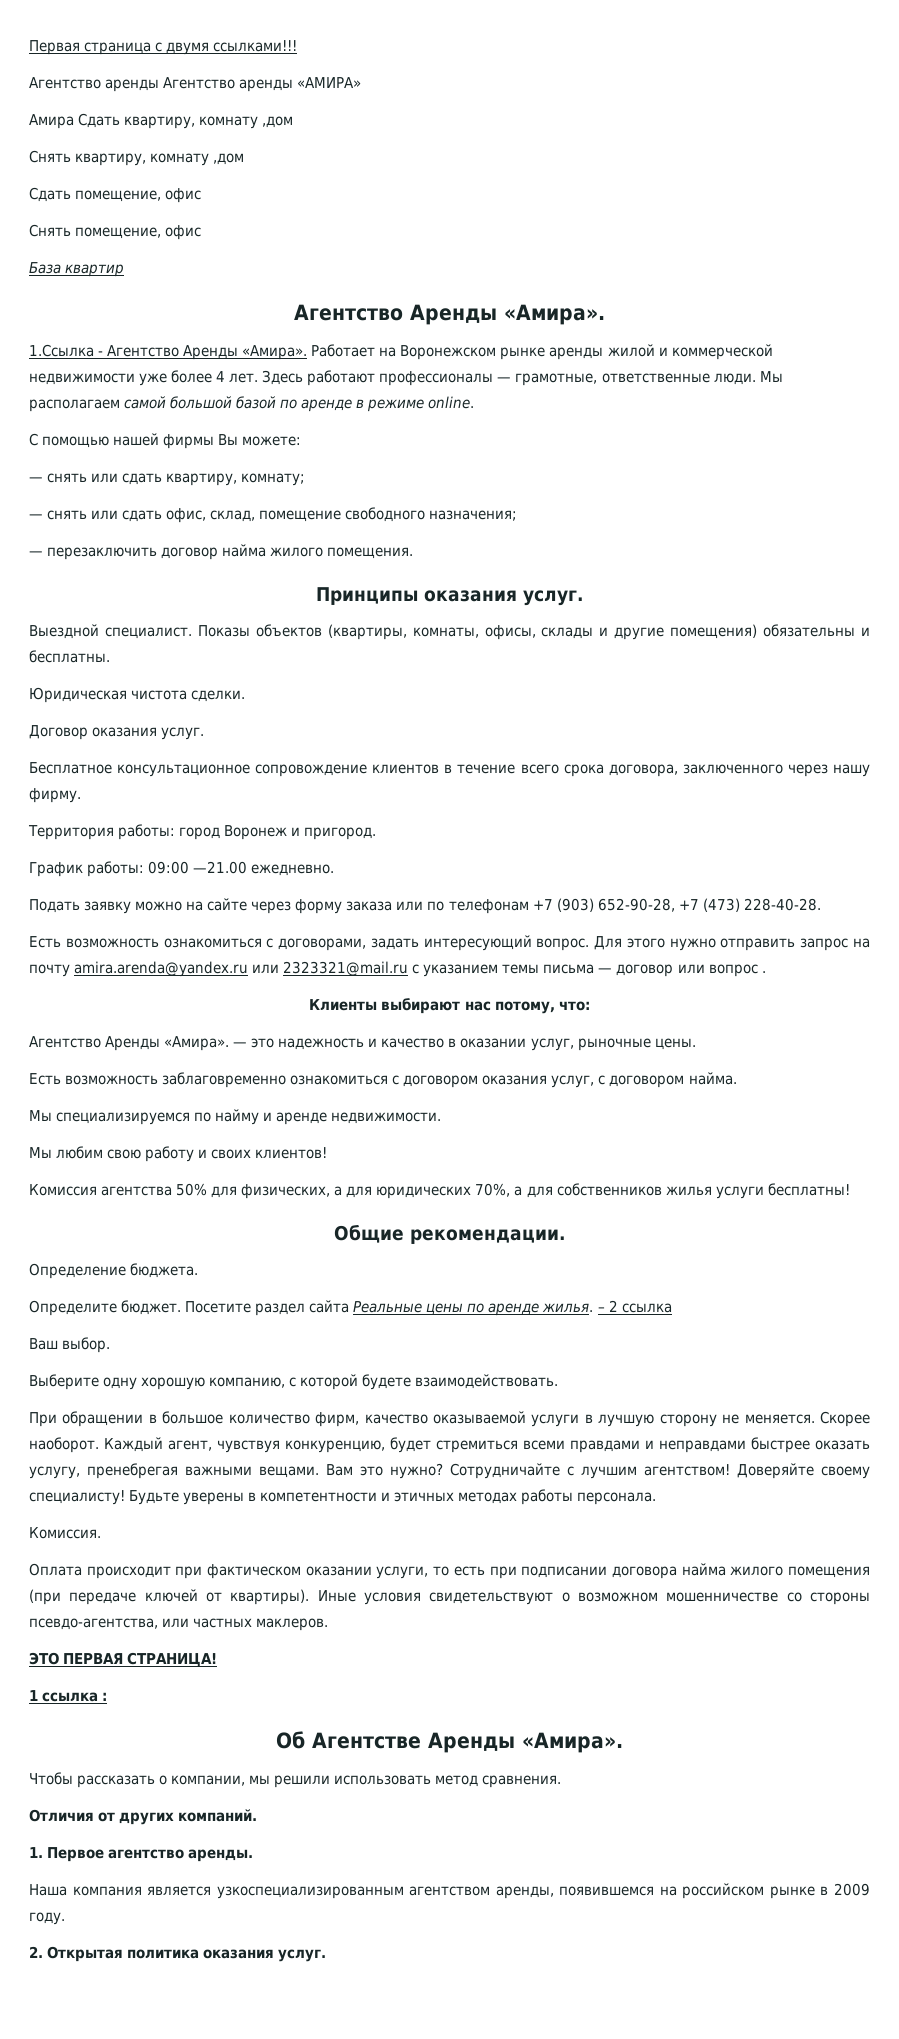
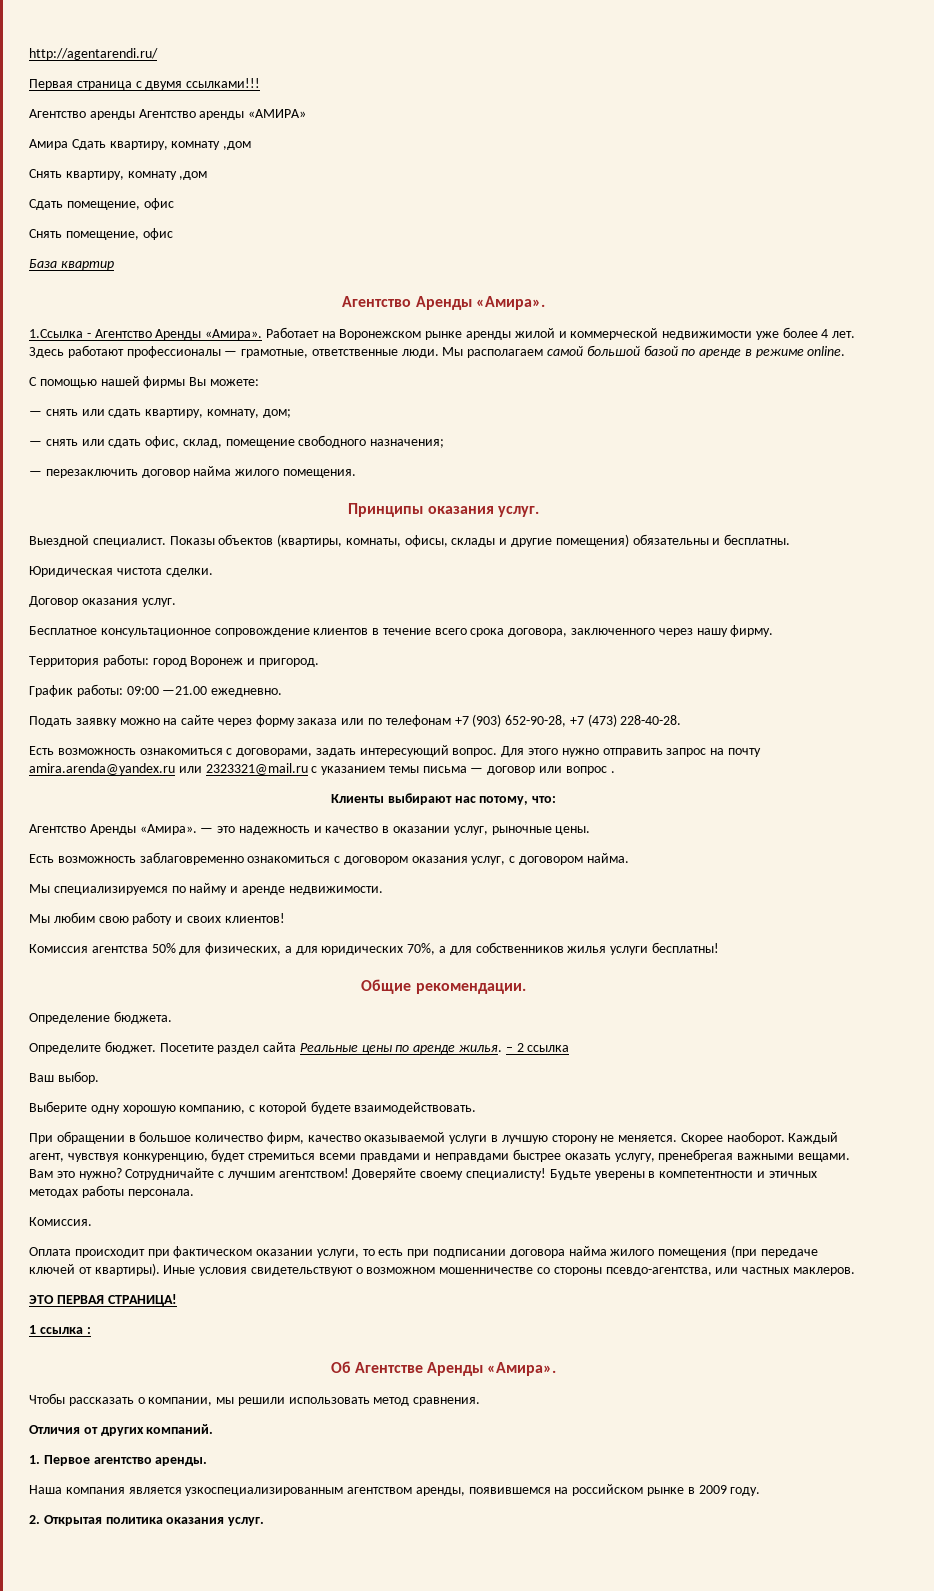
+ http://agentarendi.ru/
- — снять или сдать квартиру, комнату;
+ — снять или сдать квартиру, комнату, дом;

